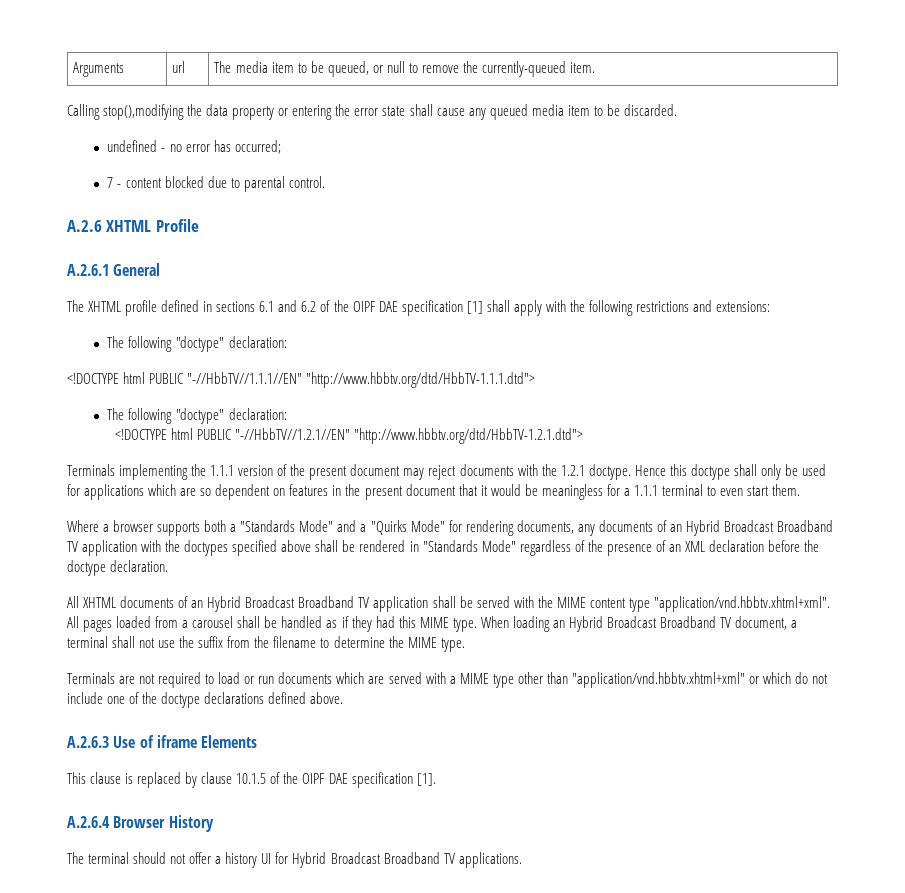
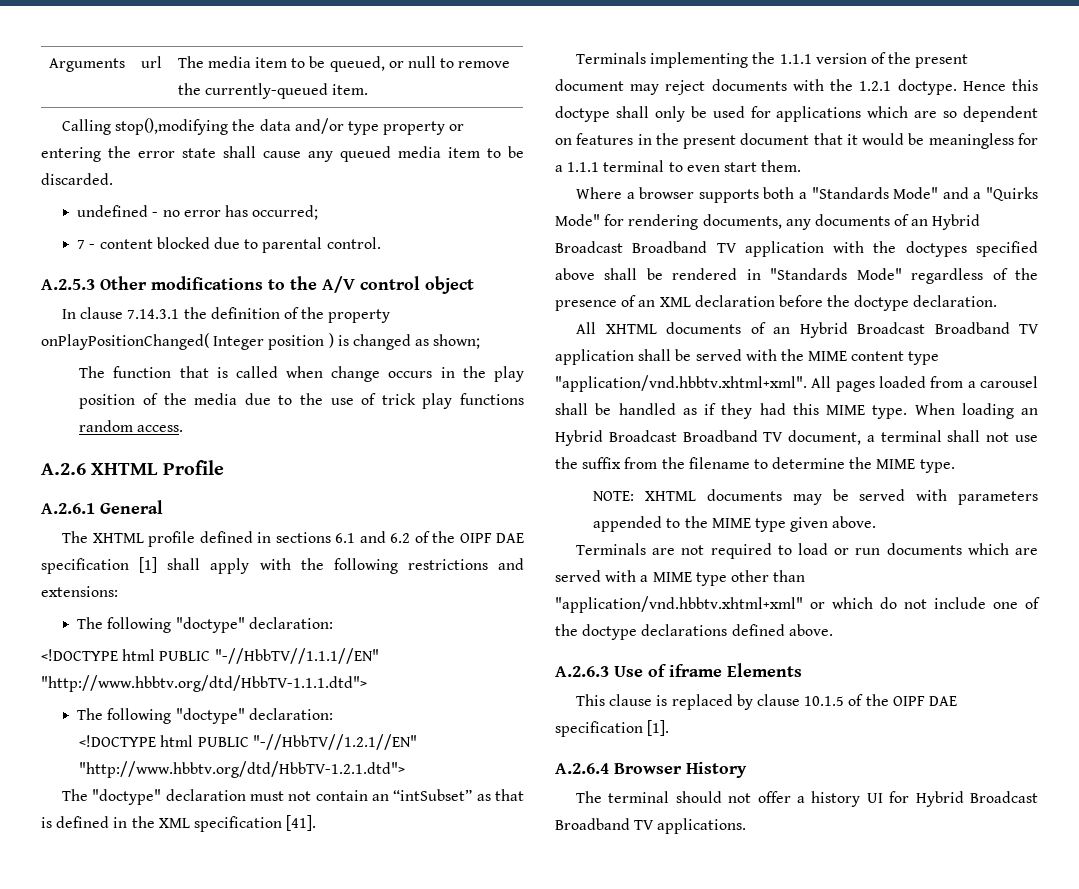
- Calling stop(),modifying the data property or entering the error state shall cause any queued media item to be discarded.
+ Calling stop(),modifying the data and/or type property or entering the error state shall cause any queued media item to be discarded.
+ A.2.5.3 Other modifications to the A/V control object
+ In clause 7.14.3.1 the definition of the property onPlayPositionChanged( Integer position ) is changed as shown;
+ The function that is called when change occurs in the play position of the media due to the use of trick play functions random access.
+ The "doctype" declaration must not contain an “intSubset” as that is defined in the XML specification [41].
+ NOTE: XHTML documents may be served with parameters appended to the MIME type given above.

